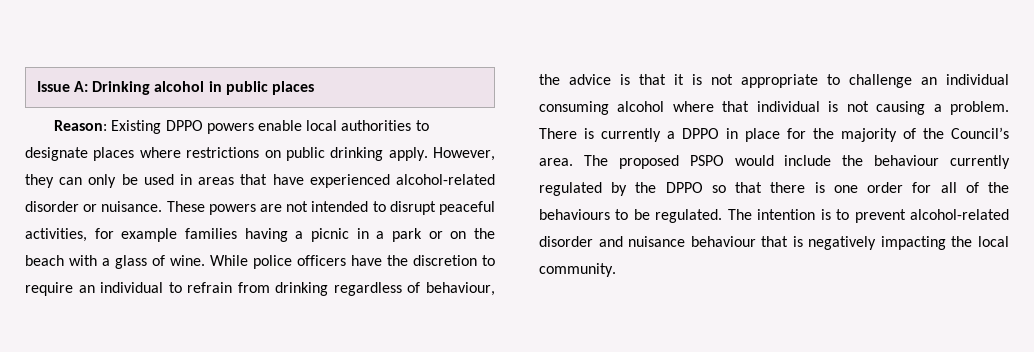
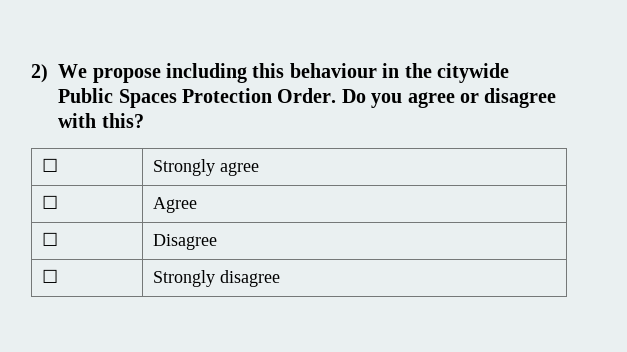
- Issue A: Drinking alcohol in public places
- Reason: Existing DPPO powers enable local authorities to designate places where restrictions on public drinking apply. However, they can only be used in areas that have experienced alcohol-related disorder or nuisance. These powers are not intended to disrupt peaceful activities, for example families having a picnic in a park or on the beach with a glass of wine. While police officers have the discretion to require an individual to refrain from drinking regardless of behaviour, the advice is that it is not appropriate to challenge an individual consuming alcohol where that individual is not causing a problem. There is currently a DPPO in place for the majority of the Council’s area. The proposed PSPO would include the behaviour currently regulated by the DPPO so that there is one order for all of the behaviours to be regulated. The intention is to prevent alcohol-related disorder and nuisance behaviour that is negatively impacting the local community.
+ 2) We propose including this behaviour in the citywide Public Spaces Protection Order. Do you agree or disagree with this?
+ ☐ | Strongly agree
+ ☐ | Agree
+ ☐ | Disagree
+ ☐ | Strongly disagree

